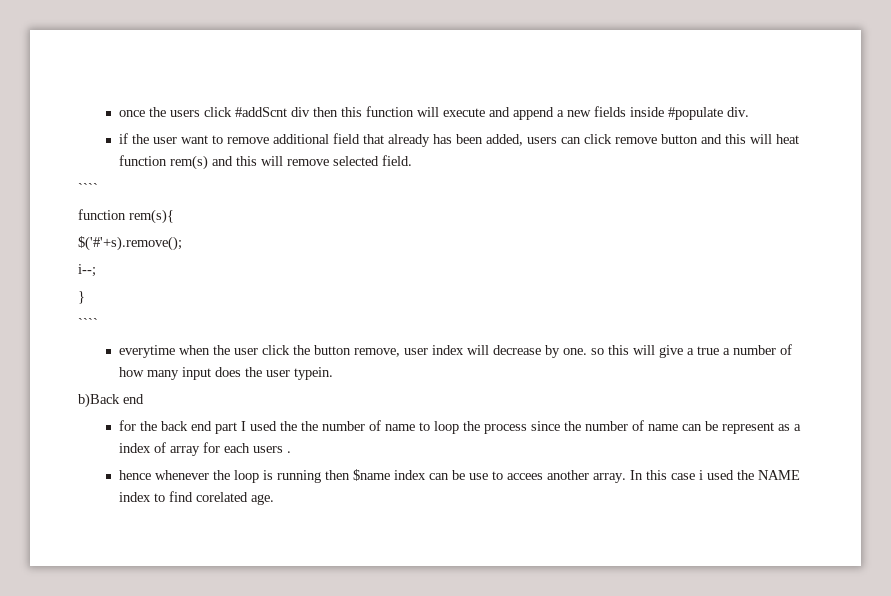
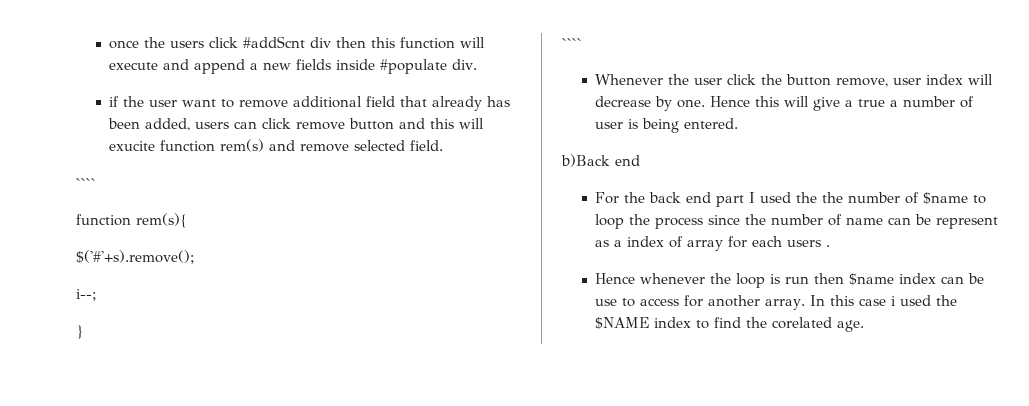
- if the user want to remove additional field that already has been added, users can click remove button and this will heat function rem(s) and this will remove selected field.
+ if the user want to remove additional field that already has been added, users can click remove button and this will exucite function rem(s) and remove selected field.
- everytime when the user click the button remove, user index will decrease by one. so this will give a true a number of how many input does the user typein.
+ Whenever the user click the button remove, user index will decrease by one. Hence this will give a true a number of user is being entered.
- for the back end part I used the the number of name to loop the process since the number of name can be represent as a index of array for each users .
+ For the back end part I used the the number of $name to loop the process since the number of name can be represent as a index of array for each users .
- hence whenever the loop is running then $name index can be use to accees another array.
+ Hence whenever the loop is run then $name index can be use to access for another array.
- In this case i used the NAME index to find corelated age.
+ In this case i used the $NAME index to find the corelated age.

